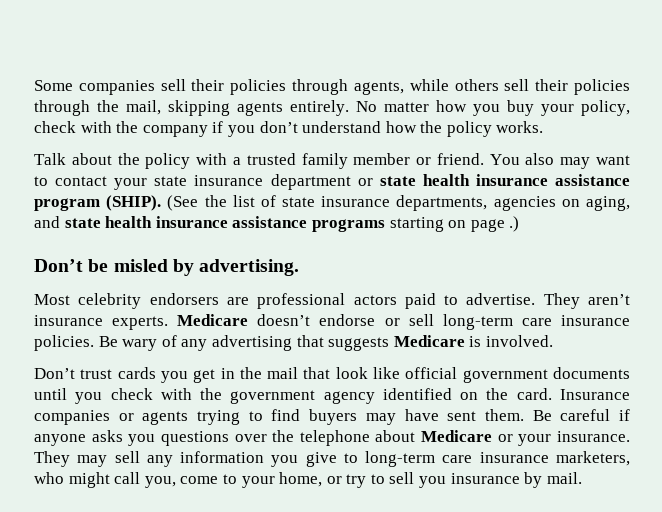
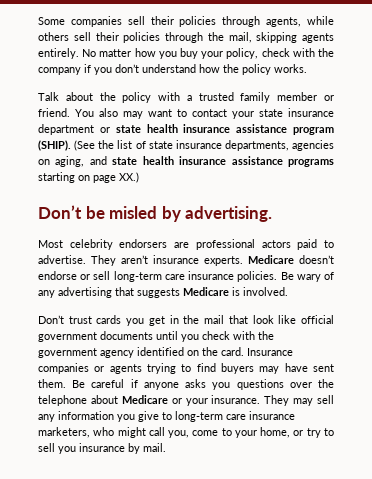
- (See the list of state insurance departments, agencies on aging, and state health insurance assistance programs starting on page .)
+ (See the list of state insurance departments, agencies on aging, and state health insurance assistance programs starting on page XX.)

